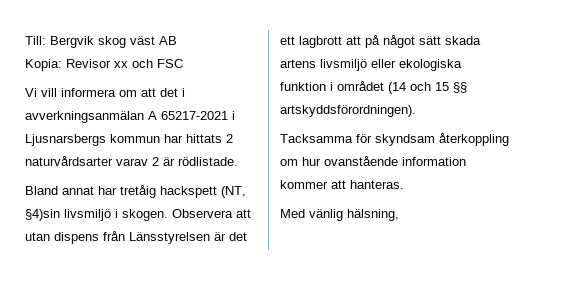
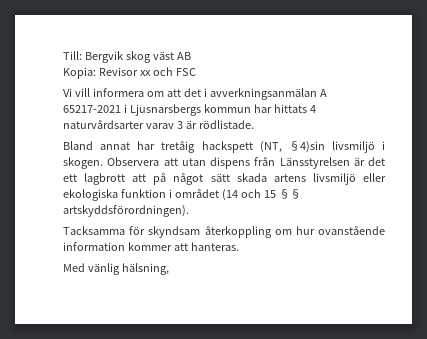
- Vi vill informera om att det i avverkningsanmälan A 65217-2021 i Ljusnarsbergs kommun har hittats 2 naturvårdsarter varav 2 är rödlistade.
+ Vi vill informera om att det i avverkningsanmälan A 65217-2021 i Ljusnarsbergs kommun har hittats 4 naturvårdsarter varav 3 är rödlistade.

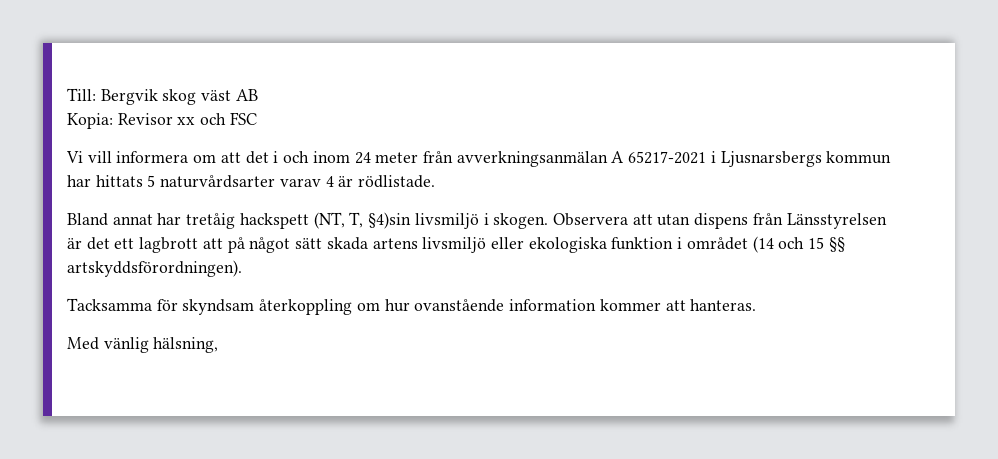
- Vi vill informera om att det i avverkningsanmälan A 65217-2021 i Ljusnarsbergs kommun har hittats 4 naturvårdsarter varav 3 är rödlistade.
+ Vi vill informera om att det i och inom 24 meter från avverkningsanmälan A 65217-2021 i Ljusnarsbergs kommun har hittats 5 naturvårdsarter varav 4 är rödlistade.
- Bland annat har tretåig hackspett (NT, §4)sin livsmiljö i skogen.
+ Bland annat har tretåig hackspett (NT, T, §4)sin livsmiljö i skogen.

